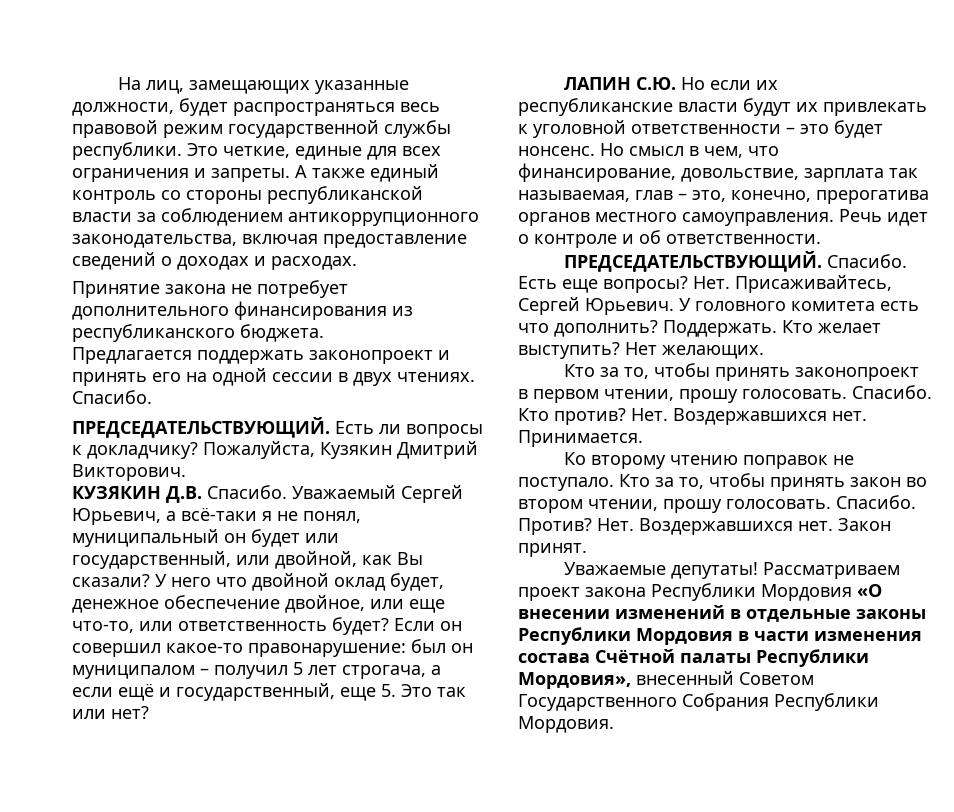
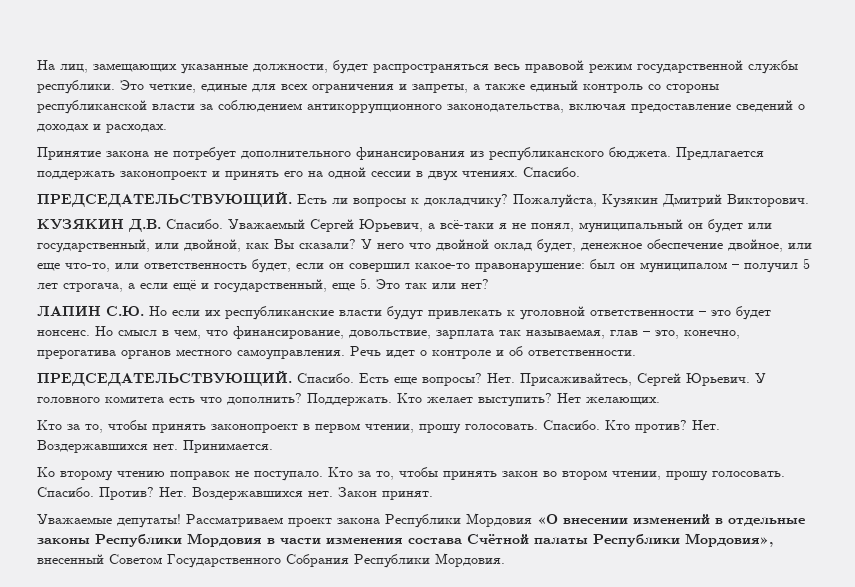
- Это четкие, единые для всех ограничения и запреты. А также единый контроль со стороны республиканской власти за соблюдением антикоррупционного законодательства, включая предоставление сведений о доходах и расходах.
+ Это четкие, единые для всех ограничения и запреты, а также единый контроль со стороны республиканской власти за соблюдением антикоррупционного законодательства, включая предоставление сведений о доходах и расходах.
- Принятие закона не потребует дополнительного финансирования из республиканского бюджета.
- Предлагается поддержать законопроект и принять его на одной сессии в двух чтениях.
+ Принятие закона не потребует дополнительного финансирования из республиканского бюджета. Предлагается поддержать законопроект и принять его на одной сессии в двух чтениях.
- У него что двойной оклад будет, денежное обеспечение двойное, или еще что-то, или ответственность будет? Если он совершил какое-то правонарушение: был он муниципалом – получил 5 лет строгача, а если ещё и государственный, еще 5. Это так или нет?
+ У него что двойной оклад будет, денежное обеспечение двойное, или еще что-то, или ответственность будет, если он совершил какое-то правонарушение: был он муниципалом – получил 5 лет строгача, а если ещё и государственный, еще 5. Это так или нет?
- ЛАПИН С.Ю. Но если их республиканские власти будут их привлекать к уголовной ответственности – это будет нонсенс.
+ ЛАПИН С.Ю. Но если их республиканские власти будут привлекать к уголовной ответственности – это будет нонсенс.

